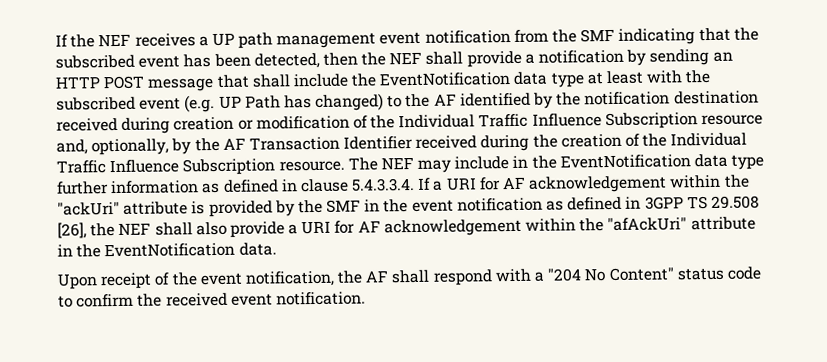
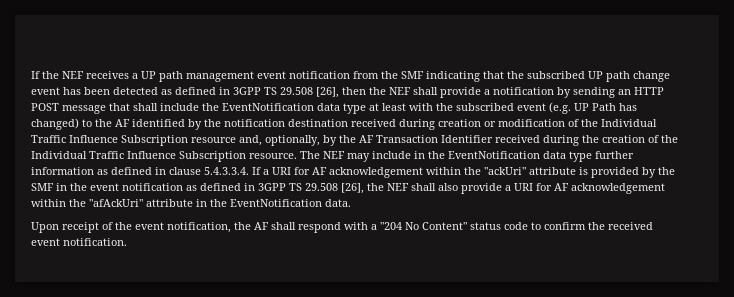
- If the NEF receives a UP path management event notification from the SMF indicating that the subscribed event has been detected, then the NEF shall provide a notification by sending an HTTP POST message that shall include the EventNotification data type at least with the subscribed event (e.g. UP Path has changed) to the AF identified by the notification destination received during creation or modification of the Individual Traffic Influence Subscription resource and, optionally, by the AF Transaction Identifier received during the creation of the Individual Traffic Influence Subscription resource.
+ If the NEF receives a UP path management event notification from the SMF indicating that the subscribed UP path change event has been detected as defined in 3GPP TS 29.508 [26], then the NEF shall provide a notification by sending an HTTP POST message that shall include the EventNotification data type at least with the subscribed event (e.g. UP Path has changed) to the AF identified by the notification destination received during creation or modification of the Individual Traffic Influence Subscription resource and, optionally, by the AF Transaction Identifier received during the creation of the Individual Traffic Influence Subscription resource.

